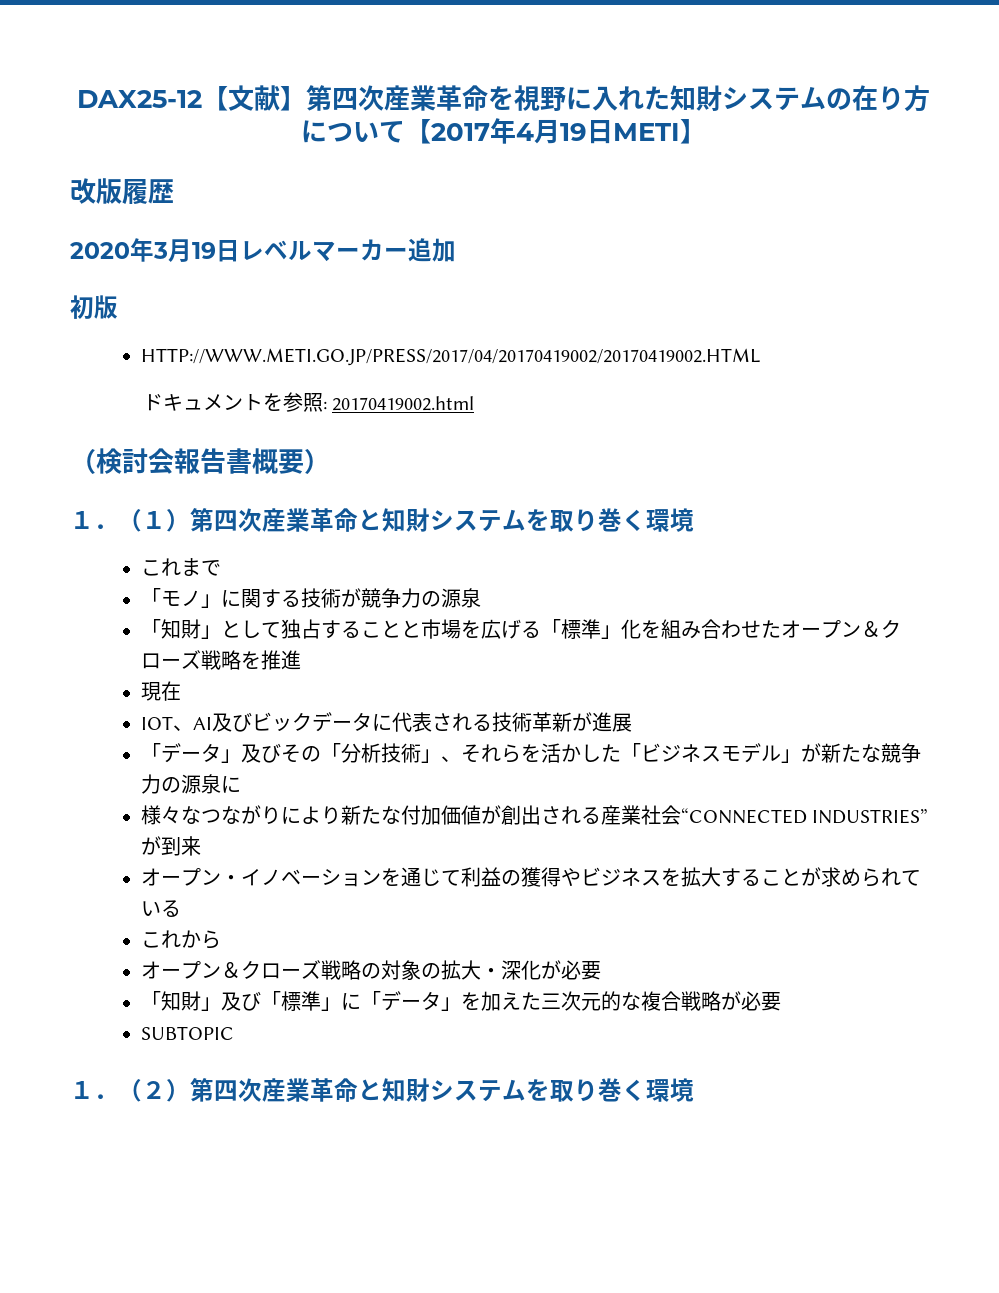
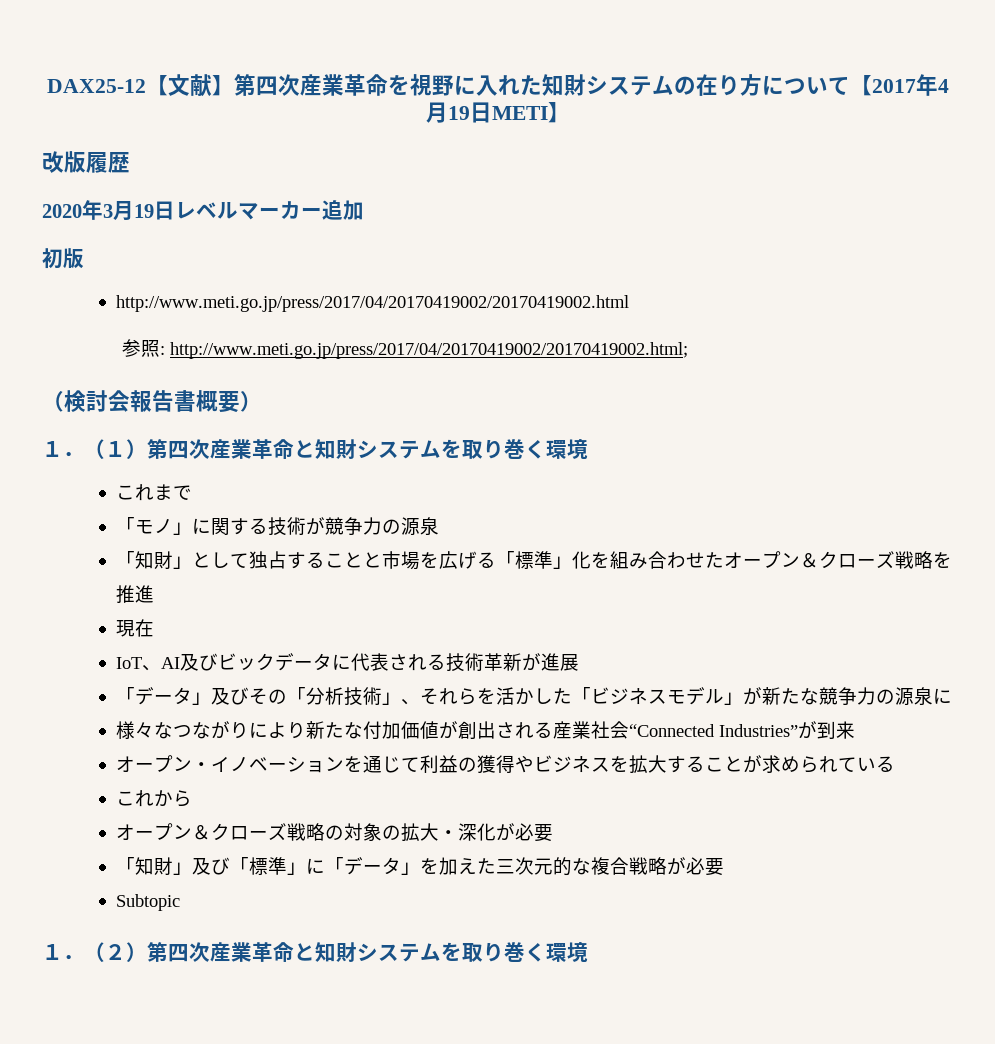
- HTTP://WWW.METI.GO.JP/PRESS/2017/04/20170419002/20170419002.HTML
- ドキュメントを参照: 20170419002.html
+ http://www.meti.go.jp/press/2017/04/20170419002/20170419002.html
+ 参照: http://www.meti.go.jp/press/2017/04/20170419002/20170419002.html;
- IOT、AI及びビックデータに代表される技術革新が進展
+ IoT、AI及びビックデータに代表される技術革新が進展
- 様々なつながりにより新たな付加価値が創出される産業社会“CONNECTED INDUSTRIES”が到来
+ 様々なつながりにより新たな付加価値が創出される産業社会“Connected Industries”が到来
- SUBTOPIC
+ Subtopic

